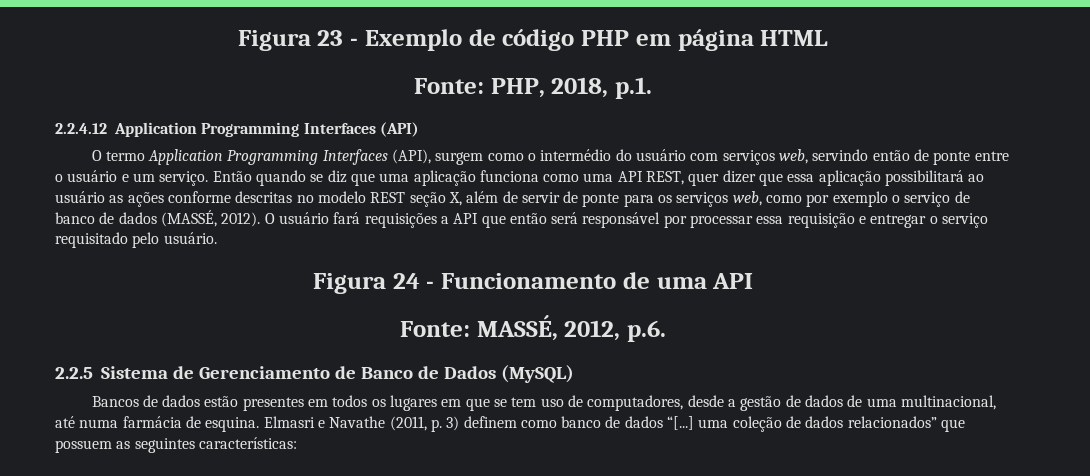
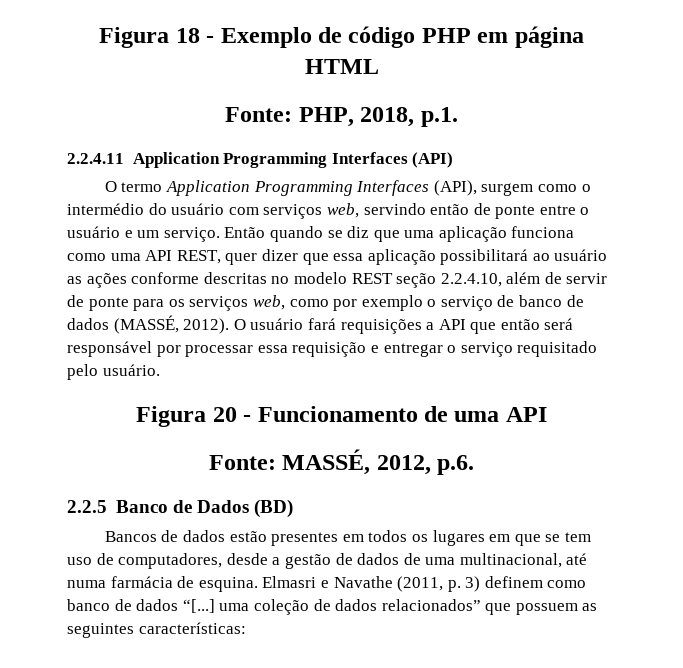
- Figura 23 - Exemplo de código PHP em página HTML
+ Figura 18 - Exemplo de código PHP em página HTML
- 2.2.4.12 Application Programming Interfaces (API)
+ 2.2.4.11 Application Programming Interfaces (API)
- Então quando se diz que uma aplicação funciona como uma API REST, quer dizer que essa aplicação possibilitará ao usuário as ações conforme descritas no modelo REST seção X, além de servir de ponte para os serviços web, como por exemplo o serviço de banco de dados (MASSÉ, 2012).
+ Então quando se diz que uma aplicação funciona como uma API REST, quer dizer que essa aplicação possibilitará ao usuário as ações conforme descritas no modelo REST seção 2.2.4.10, além de servir de ponte para os serviços web, como por exemplo o serviço de banco de dados (MASSÉ, 2012).
- Figura 24 - Funcionamento de uma API
+ Figura 20 - Funcionamento de uma API
- 2.2.5 Sistema de Gerenciamento de Banco de Dados (MySQL)
+ 2.2.5 Banco de Dados (BD)

